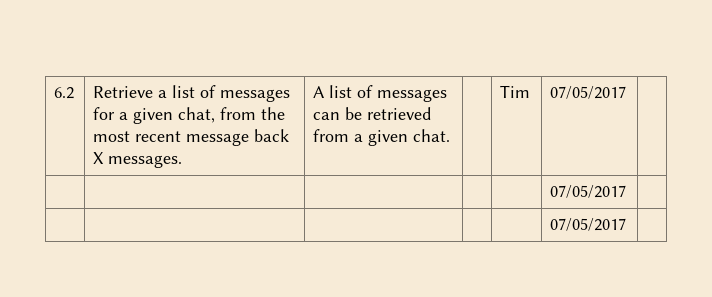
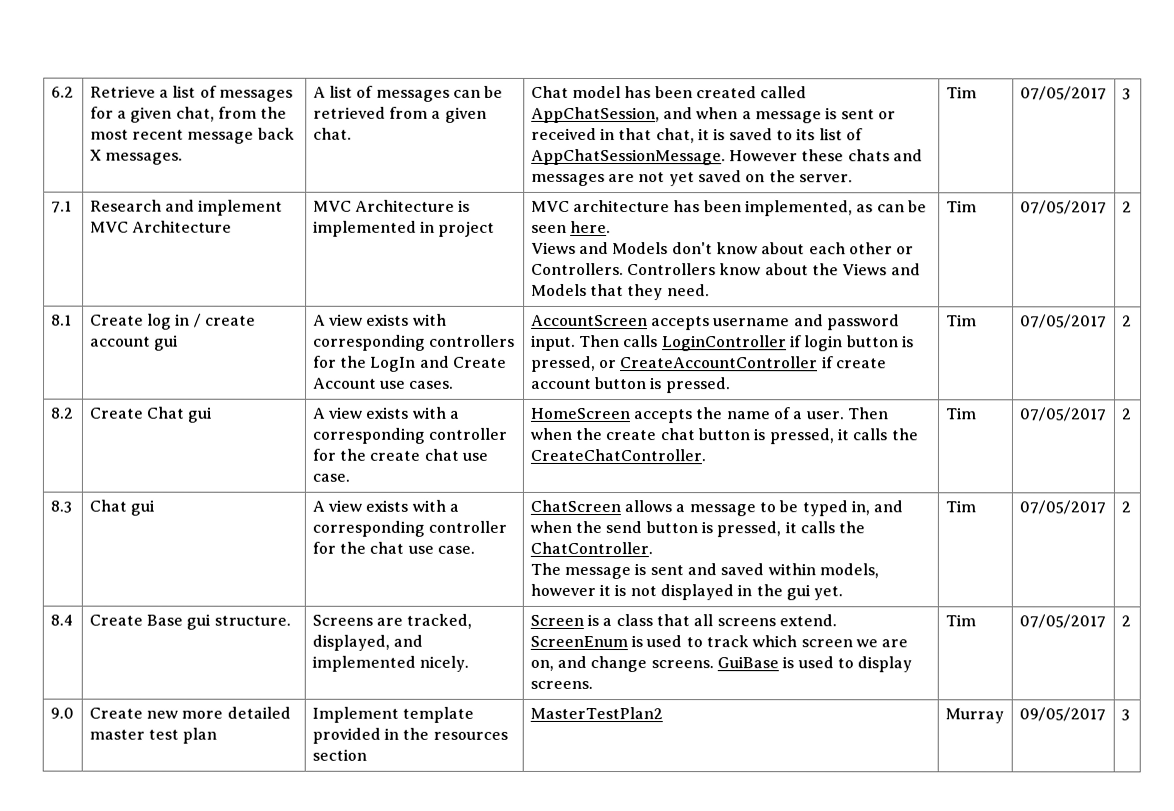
- Tim | 07/05/2017 |
- | | | | | 07/05/2017 |
- | | | | | 07/05/2017 |
+ Chat model has been created called AppChatSession, and when a message is sent or received in that chat, it is saved to its list of AppChatSessionMessage. However these chats and messages are not yet saved on the server. | Tim | 07/05/2017 | 3
+ 7.1 | Research and implement MVC Architecture | MVC Architecture is implemented in project | MVC architecture has been implemented, as can be seen here.
+ Views and Models don't know about each other or Controllers. Controllers know about the Views and Models that they need. | Tim | 07/05/2017 | 2
+ 8.1 | Create log in / create account gui | A view exists with corresponding controllers for the LogIn and Create Account use cases. | AccountScreen accepts username and password input. Then calls LoginController if login button is pressed, or CreateAccountController if create account button is pressed. | Tim | 07/05/2017 | 2
+ 8.2 | Create Chat gui | A view exists with a corresponding controller for the create chat use case. | HomeScreen accepts the name of a user. Then when the create chat button is pressed, it calls the CreateChatController. | Tim | 07/05/2017 | 2
+ 8.3 | Chat gui | A view exists with a corresponding controller for the chat use case. | ChatScreen allows a message to be typed in, and when the send button is pressed, it calls the ChatController.
+ The message is sent and saved within models, however it is not displayed in the gui yet. | Tim | 07/05/2017 | 2
+ 8.4 | Create Base gui structure. | Screens are tracked, displayed, and implemented nicely. | Screen is a class that all screens extend. ScreenEnum is used to track which screen we are on, and change screens. GuiBase is used to display screens. | Tim | 07/05/2017 | 2
+ 9.0 | Create new more detailed master test plan | Implement template provided in the resources section | MasterTestPlan2 | Murray | 09/05/2017 | 3

